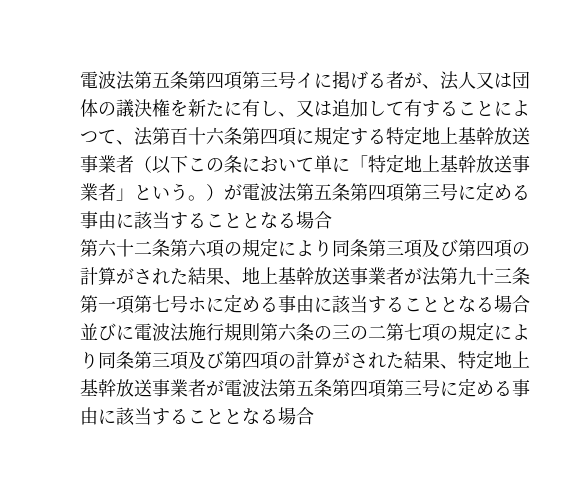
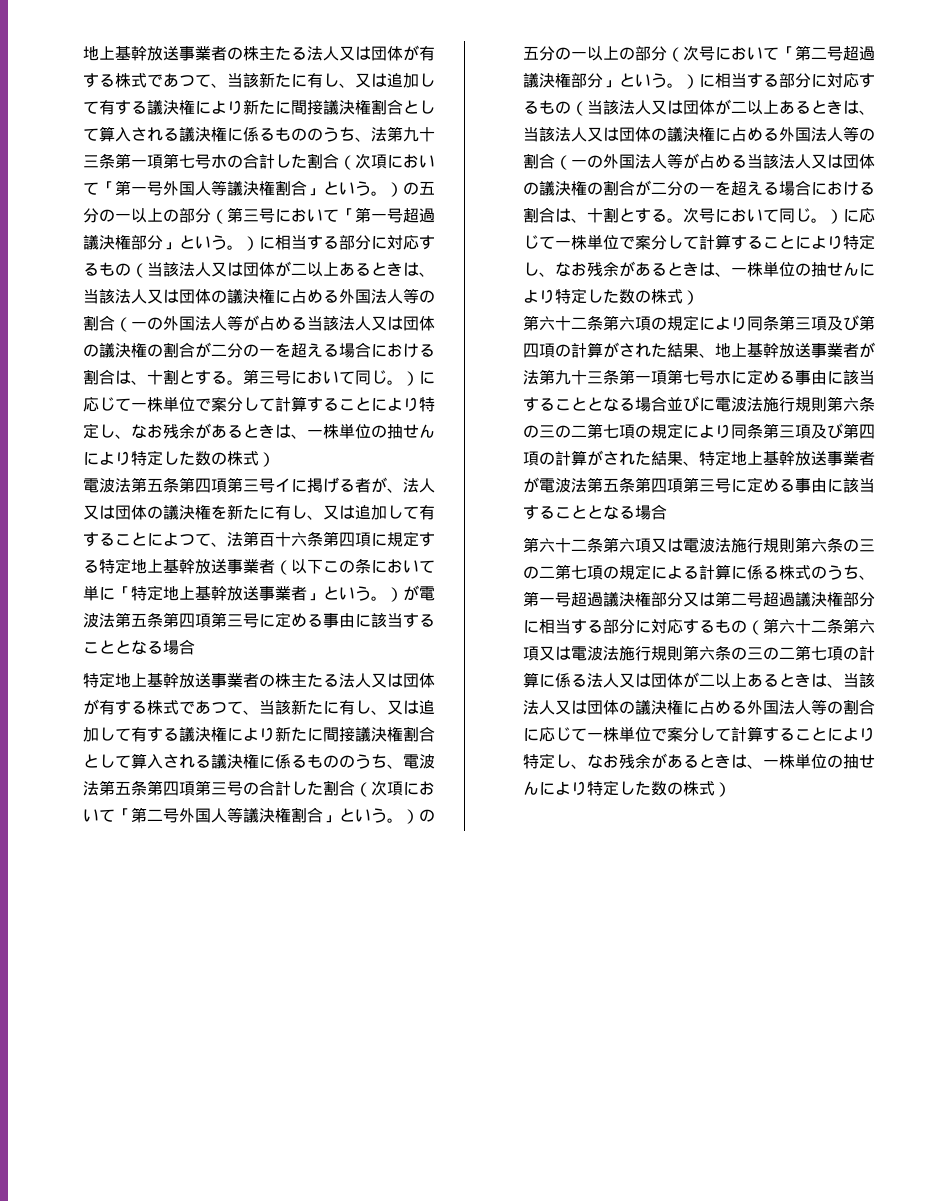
+ 地上基幹放送事業者の株主たる法人又は団体が有する株式であつて、当該新たに有し、又は追加して有する議決権により新たに間接議決権割合として算入される議決権に係るもののうち、法第九十三条第一項第七号ホの合計した割合（次項において「第一号外国人等議決権割合」という。）の五分の一以上の部分（第三号において「第一号超過議決権部分」という。）に相当する部分に対応するもの（当該法人又は団体が二以上あるときは、当該法人又は団体の議決権に占める外国法人等の割合（一の外国法人等が占める当該法人又は団体の議決権の割合が二分の一を超える場合における割合は、十割とする。第三号において同じ。）に応じて一株単位で案分して計算することにより特定し、なお残余があるときは、一株単位の抽せんにより特定した数の株式）
+ 特定地上基幹放送事業者の株主たる法人又は団体が有する株式であつて、当該新たに有し、又は追加して有する議決権により新たに間接議決権割合として算入される議決権に係るもののうち、電波法第五条第四項第三号の合計した割合（次項において「第二号外国人等議決権割合」という。）の五分の一以上の部分（次号において「第二号超過議決権部分」という。）に相当する部分に対応するもの（当該法人又は団体が二以上あるときは、当該法人又は団体の議決権に占める外国法人等の割合（一の外国法人等が占める当該法人又は団体の議決権の割合が二分の一を超える場合における割合は、十割とする。次号において同じ。）に応じて一株単位で案分して計算することにより特定し、なお残余があるときは、一株単位の抽せんにより特定した数の株式）
+ 第六十二条第六項又は電波法施行規則第六条の三の二第七項の規定による計算に係る株式のうち、第一号超過議決権部分又は第二号超過議決権部分に相当する部分に対応するもの（第六十二条第六項又は電波法施行規則第六条の三の二第七項の計算に係る法人又は団体が二以上あるときは、当該法人又は団体の議決権に占める外国法人等の割合に応じて一株単位で案分して計算することにより特定し、なお残余があるときは、一株単位の抽せんにより特定した数の株式）

